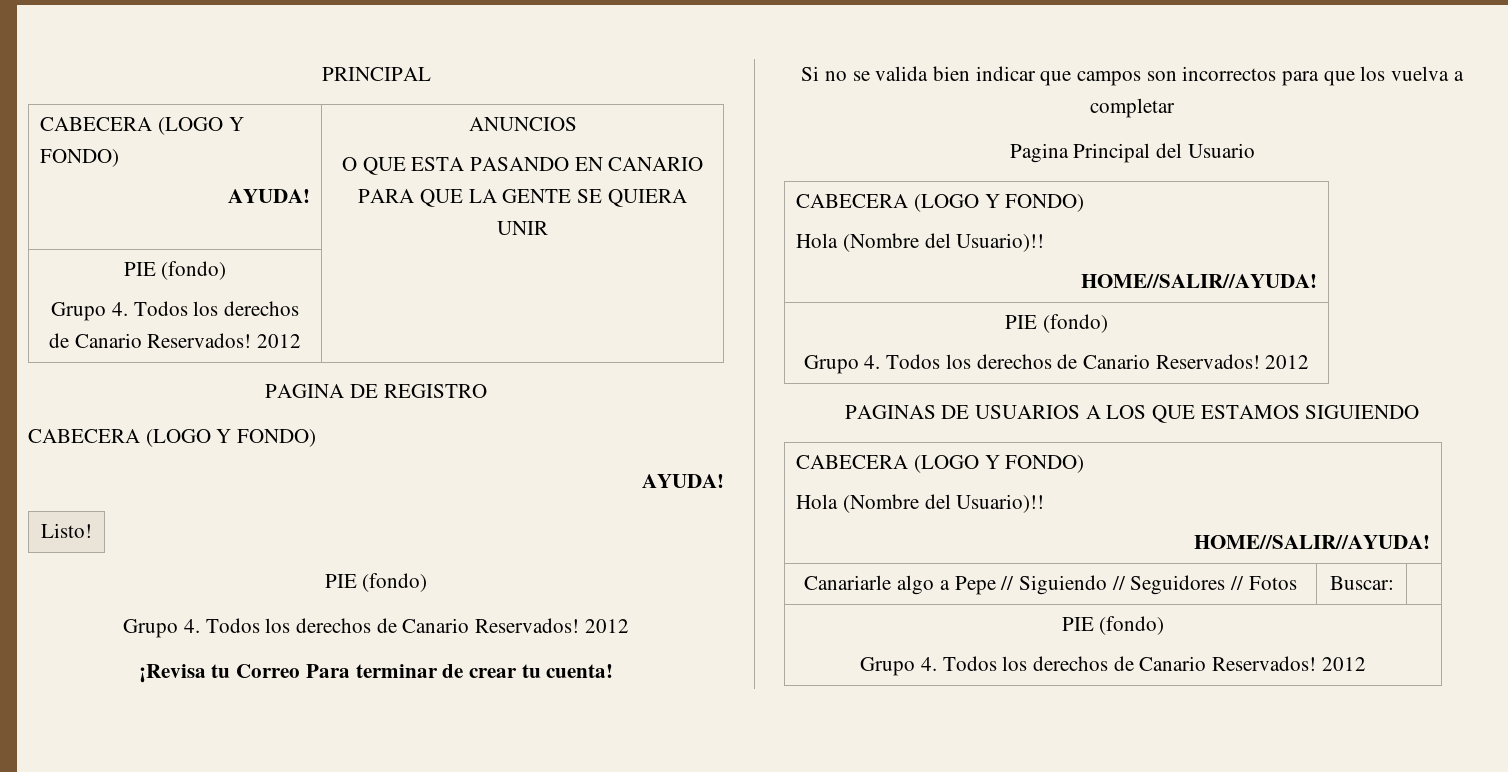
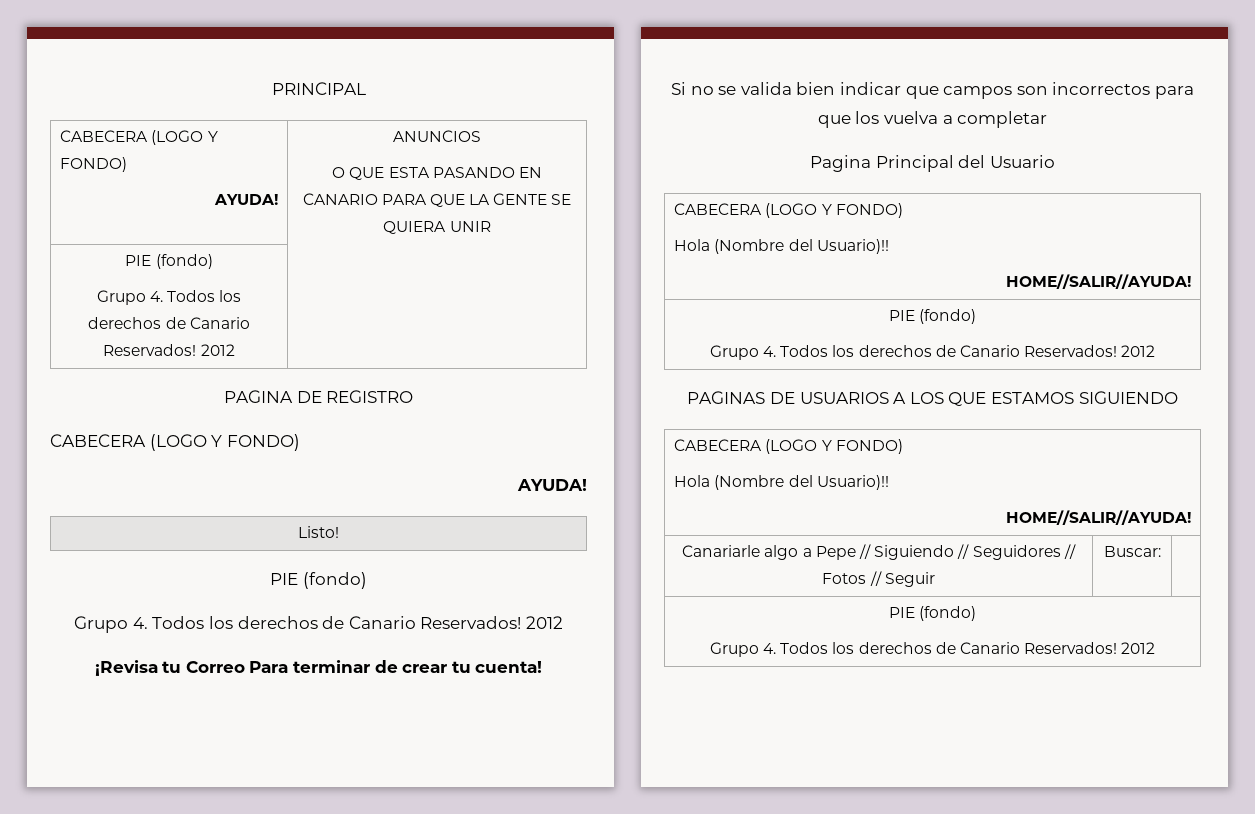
- Canariarle algo a Pepe // Siguiendo // Seguidores // Fotos | Buscar: |
+ Canariarle algo a Pepe // Siguiendo // Seguidores // Fotos // Seguir | Buscar: |

